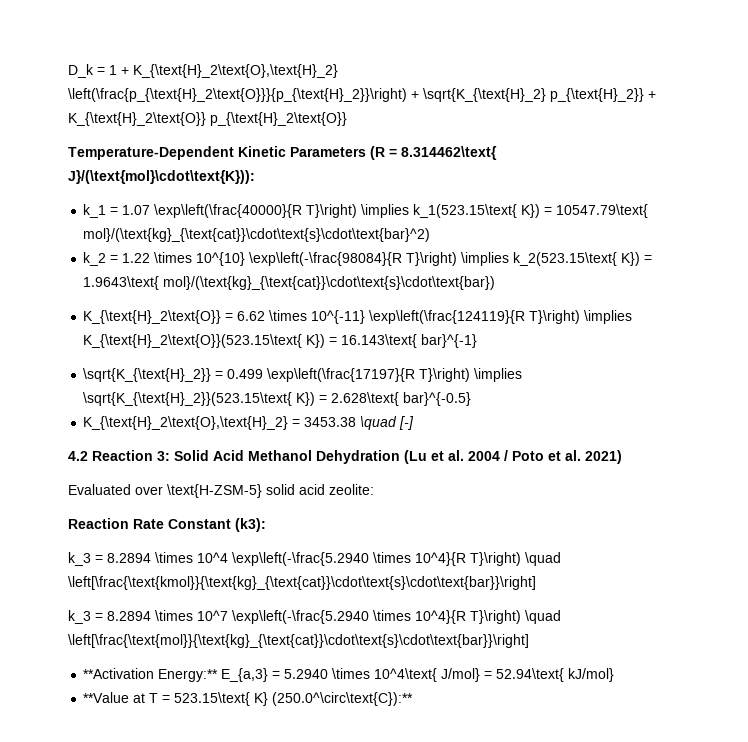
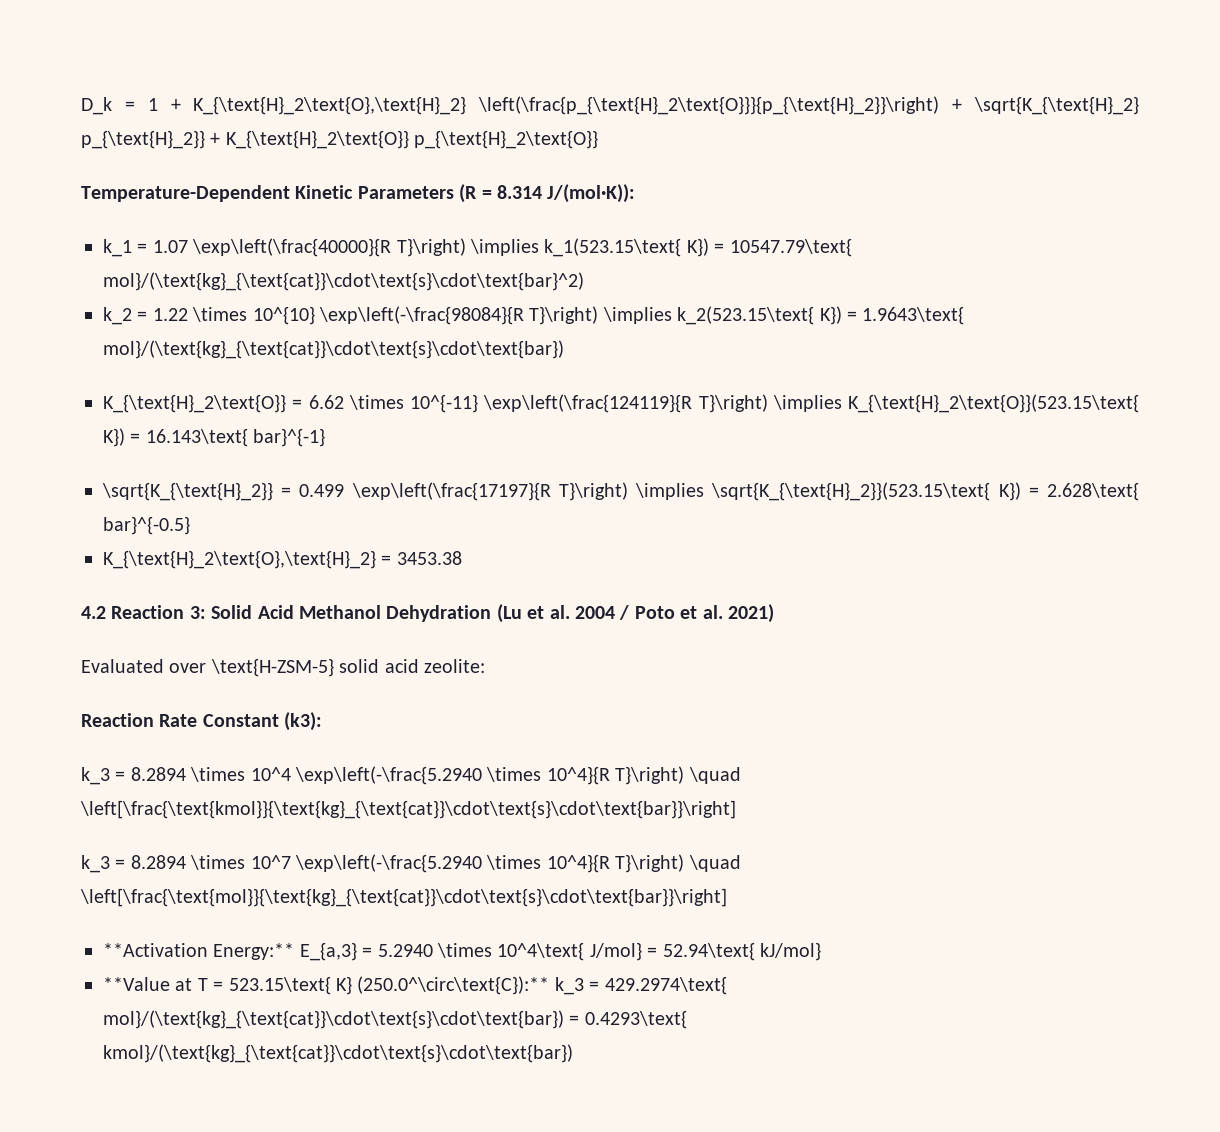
- Temperature-Dependent Kinetic Parameters (R = 8.314462\text{ J}/(\text{mol}\cdot\text{K})):
+ Temperature-Dependent Kinetic Parameters (R = 8.314 J/(mol·K)):
- K_{\text{H}_2\text{O},\text{H}_2} = 3453.38 \quad [-]
+ K_{\text{H}_2\text{O},\text{H}_2} = 3453.38
- **Value at T = 523.15\text{ K} (250.0^\circ\text{C}):**
+ **Value at T = 523.15\text{ K} (250.0^\circ\text{C}):** k_3 = 429.2974\text{ mol}/(\text{kg}_{\text{cat}}\cdot\text{s}\cdot\text{bar}) = 0.4293\text{ kmol}/(\text{kg}_{\text{cat}}\cdot\text{s}\cdot\text{bar})

